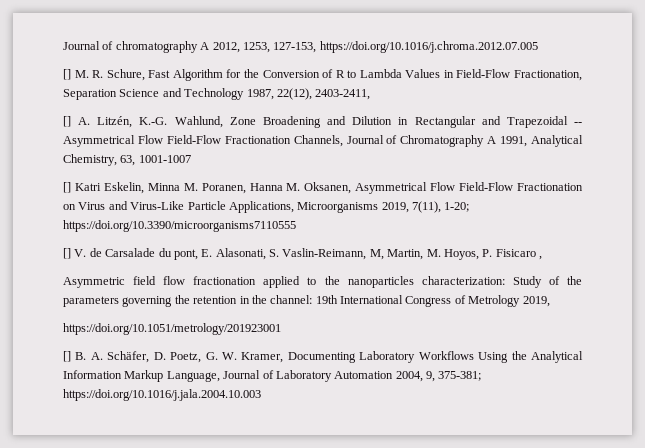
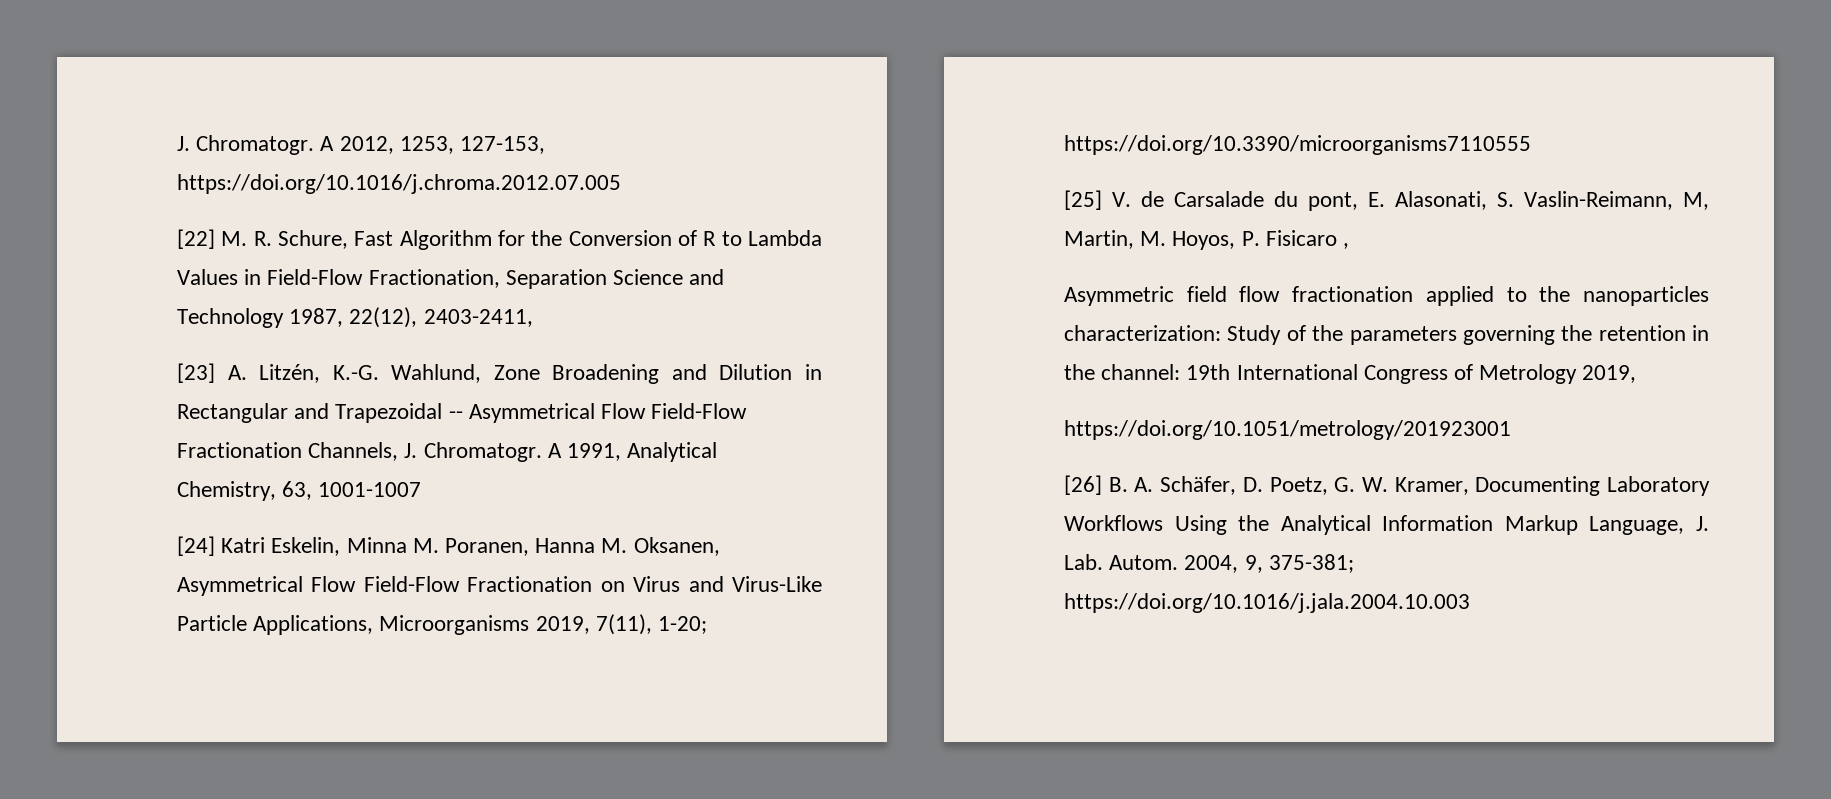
- Journal of chromatography A 2012, 1253, 127-153, https://doi.org/10.1016/j.chroma.2012.07.005
+ J. Chromatogr. A 2012, 1253, 127-153, https://doi.org/10.1016/j.chroma.2012.07.005
- [] M. R. Schure, Fast Algorithm for the Conversion of R to Lambda Values in Field-Flow Fractionation, Separation Science and Technology 1987, 22(12), 2403-2411,
+ [22] M. R. Schure, Fast Algorithm for the Conversion of R to Lambda Values in Field-Flow Fractionation, Separation Science and Technology 1987, 22(12), 2403-2411,
- [] A. Litzén, K.-G. Wahlund, Zone Broadening and Dilution in Rectangular and Trapezoidal -- Asymmetrical Flow Field-Flow Fractionation Channels, Journal of Chromatography A 1991, Analytical Chemistry, 63, 1001-1007
+ [23] A. Litzén, K.-G. Wahlund, Zone Broadening and Dilution in Rectangular and Trapezoidal -- Asymmetrical Flow Field-Flow Fractionation Channels, J. Chromatogr. A 1991, Analytical Chemistry, 63, 1001-1007
- [] Katri Eskelin, Minna M. Poranen, Hanna M. Oksanen, Asymmetrical Flow Field-Flow Fractionation on Virus and Virus-Like Particle Applications, Microorganisms 2019, 7(11), 1-20; https://doi.org/10.3390/microorganisms7110555
+ [24] Katri Eskelin, Minna M. Poranen, Hanna M. Oksanen, Asymmetrical Flow Field-Flow Fractionation on Virus and Virus-Like Particle Applications, Microorganisms 2019, 7(11), 1-20; https://doi.org/10.3390/microorganisms7110555
- [] V. de Carsalade du pont, E. Alasonati, S. Vaslin-Reimann, M, Martin, M. Hoyos, P. Fisicaro ,
+ [25] V. de Carsalade du pont, E. Alasonati, S. Vaslin-Reimann, M, Martin, M. Hoyos, P. Fisicaro ,
- [] B. A. Schäfer, D. Poetz, G. W. Kramer, Documenting Laboratory Workflows Using the Analytical Information Markup Language, Journal of Laboratory Automation 2004, 9, 375-381; https://doi.org/10.1016/j.jala.2004.10.003
+ [26] B. A. Schäfer, D. Poetz, G. W. Kramer, Documenting Laboratory Workflows Using the Analytical Information Markup Language, J. Lab. Autom. 2004, 9, 375-381; https://doi.org/10.1016/j.jala.2004.10.003

